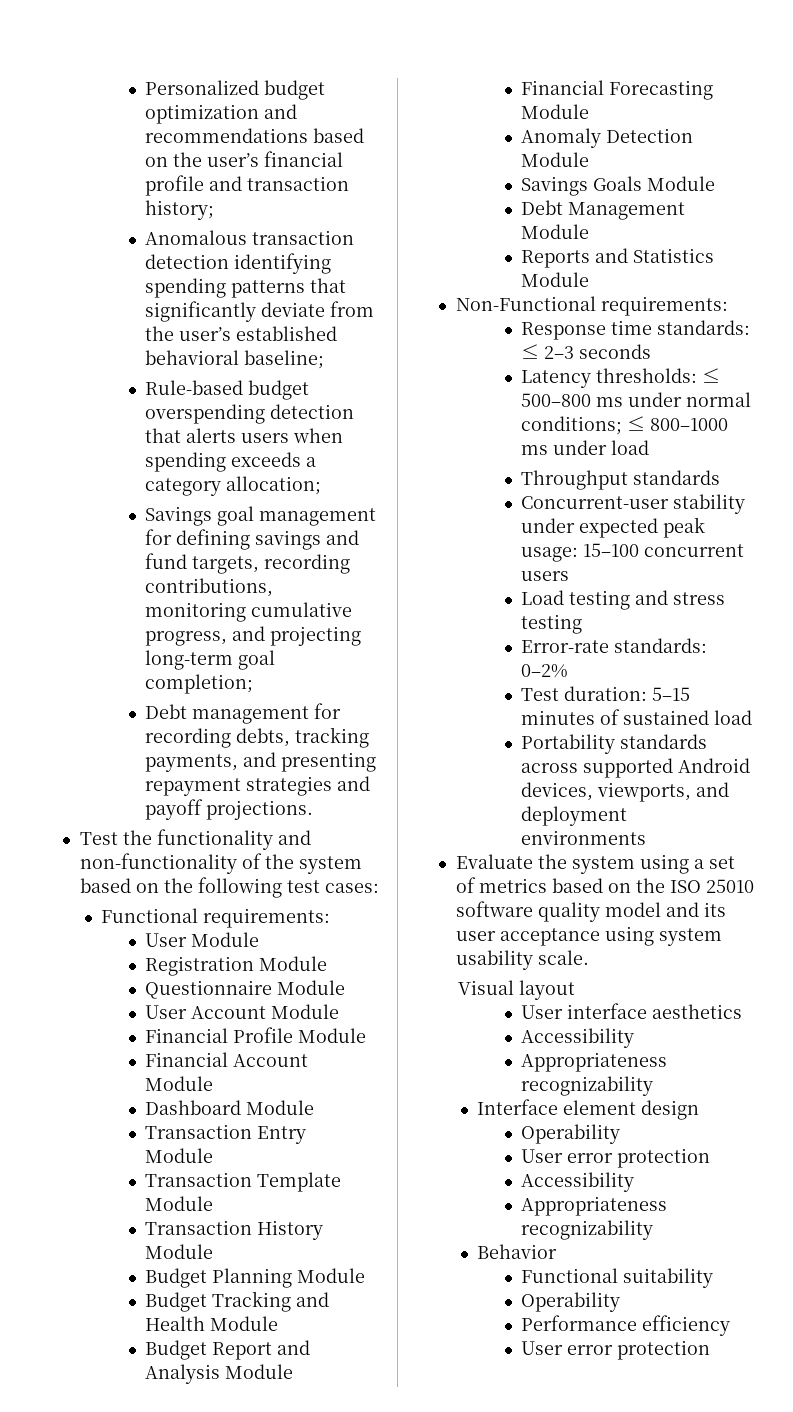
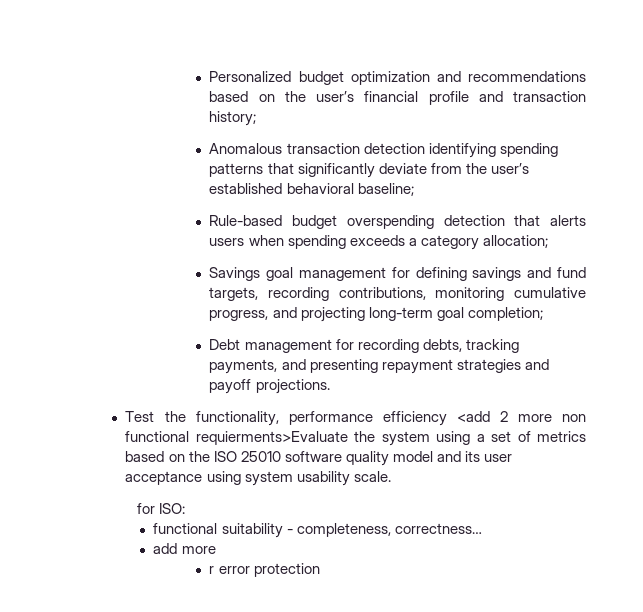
- Test the functionality and non-functionality of the system based on the following test cases:
- Functional requirements:
- User Module
- Registration Module
- Questionnaire Module
- User Account Module
- Financial Profile Module
- Financial Account Module
- Dashboard Module
- Transaction Entry Module
- Transaction Template Module
- Transaction History Module
- Budget Planning Module
- Budget Tracking and Health Module
- Budget Report and Analysis Module
- Financial Forecasting Module
- Anomaly Detection Module
- Savings Goals Module
- Debt Management Module
- Reports and Statistics Module
- Non-Functional requirements:
- Response time standards: ≤ 2–3 seconds
- Latency thresholds: ≤ 500–800 ms under normal conditions; ≤ 800–1000 ms under load
- Throughput standards
- Concurrent-user stability under expected peak usage: 15–100 concurrent users
- Load testing and stress testing
- Error-rate standards: 0–2%
- Test duration: 5–15 minutes of sustained load
- Portability standards across supported Android devices, viewports, and deployment environments
- Evaluate the system using a set of metrics based on the ISO 25010 software quality model and its user acceptance using system usability scale.
+ Test the functionality, performance efficiency <add 2 more non functional requierments>Evaluate the system using a set of metrics based on the ISO 25010 software quality model and its user acceptance using system usability scale.
- Visual layout
- User interface aesthetics
- Accessibility
- Appropriateness recognizability
- Interface element design
- Operability
- User error protection
- Accessibility
- Appropriateness recognizability
- Behavior
- Functional suitability
- Operability
- Performance efficiency
- User error protection
+ for ISO:
+ functional suitability - completeness, correctness…
+ add more
+ r error protection

